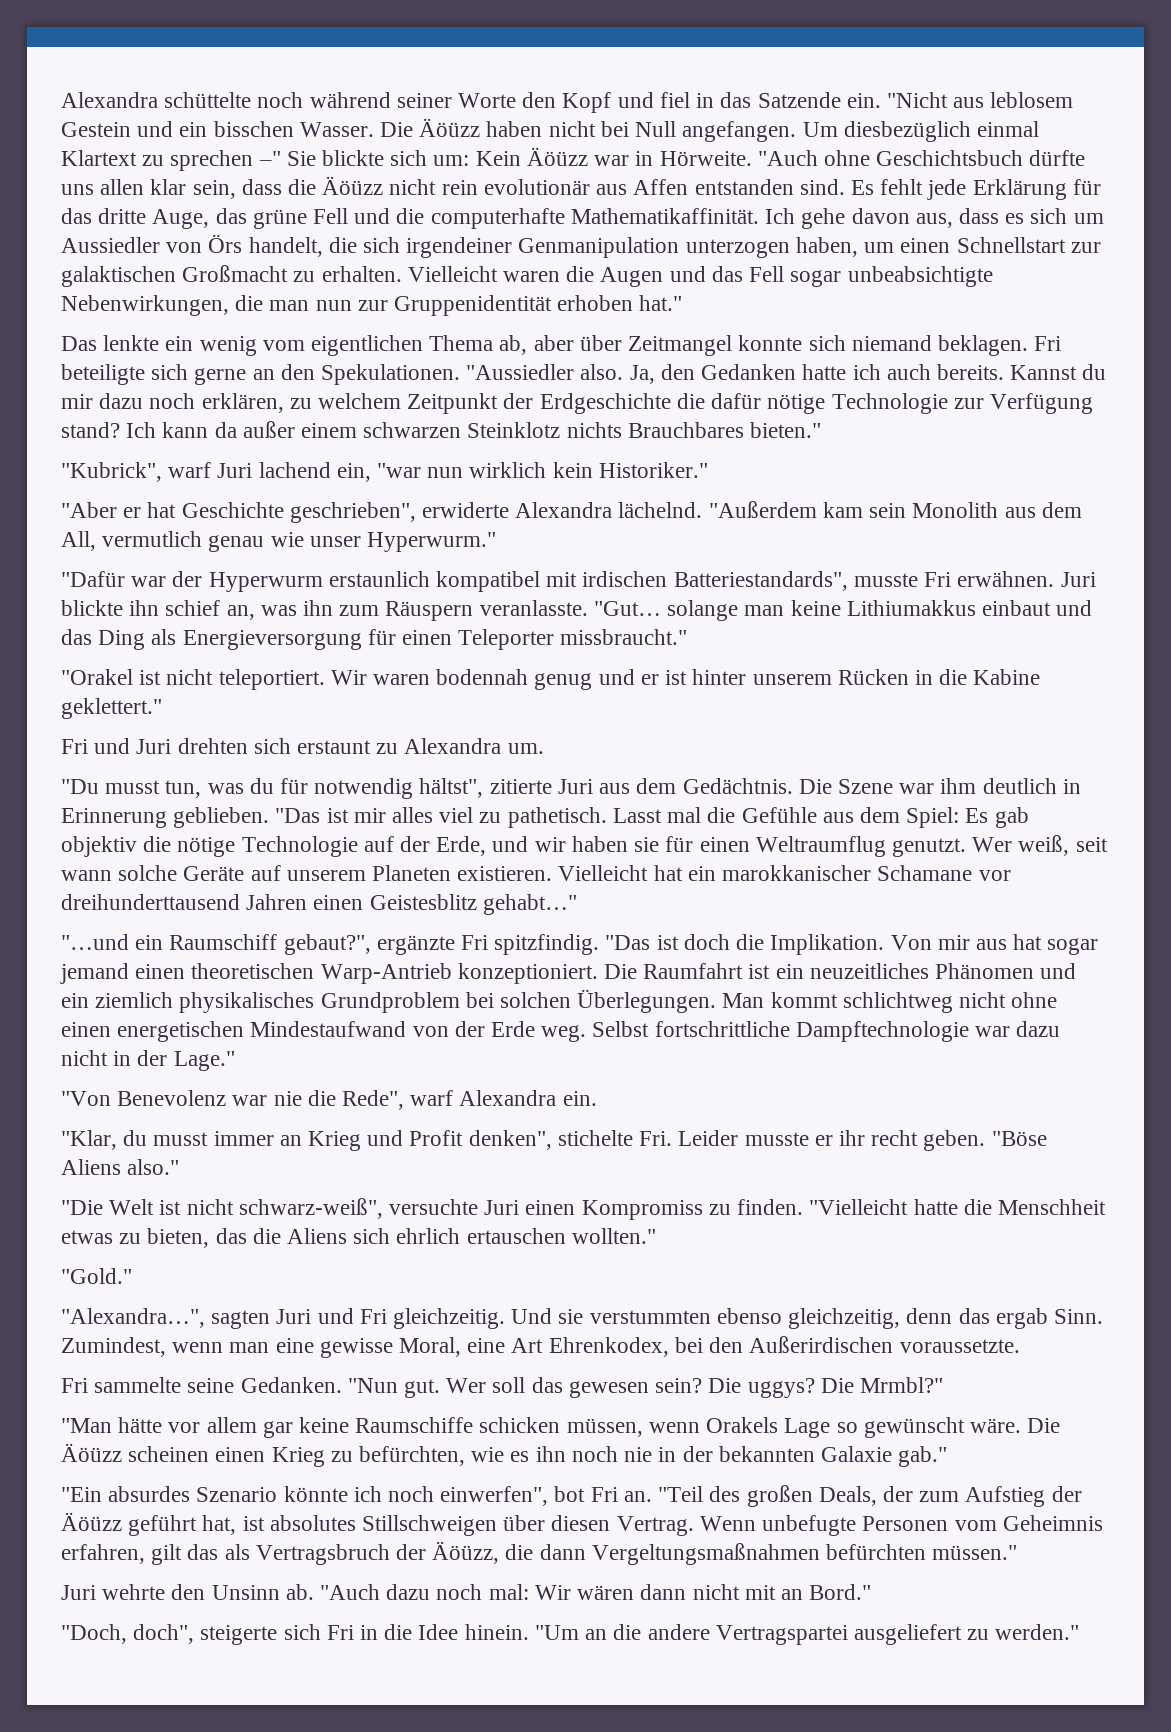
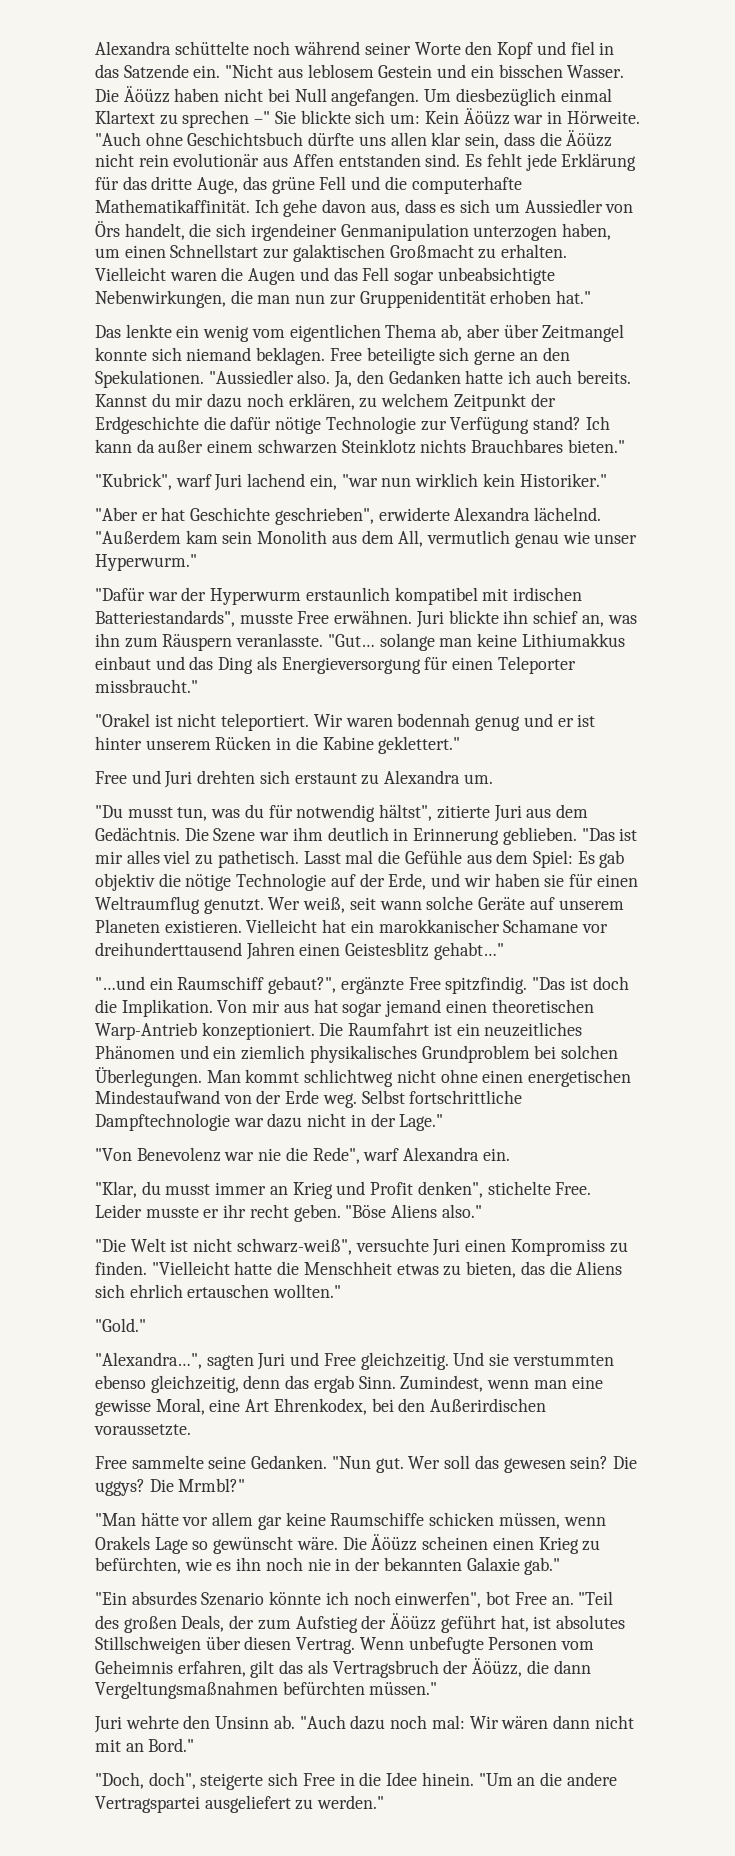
- Fri beteiligte sich gerne an den Spekulationen.
+ Free beteiligte sich gerne an den Spekulationen.
- "Dafür war der Hyperwurm erstaunlich kompatibel mit irdischen Batteriestandards", musste Fri erwähnen.
+ "Dafür war der Hyperwurm erstaunlich kompatibel mit irdischen Batteriestandards", musste Free erwähnen.
- Fri und Juri drehten sich erstaunt zu Alexandra um.
+ Free und Juri drehten sich erstaunt zu Alexandra um.
- "…und ein Raumschiff gebaut?", ergänzte Fri spitzfindig.
+ "…und ein Raumschiff gebaut?", ergänzte Free spitzfindig.
- "Klar, du musst immer an Krieg und Profit denken", stichelte Fri. Leider musste er ihr recht geben.
+ "Klar, du musst immer an Krieg und Profit denken", stichelte Free. Leider musste er ihr recht geben.
- "Alexandra…", sagten Juri und Fri gleichzeitig.
+ "Alexandra…", sagten Juri und Free gleichzeitig.
- Fri sammelte seine Gedanken.
+ Free sammelte seine Gedanken.
- "Ein absurdes Szenario könnte ich noch einwerfen", bot Fri an.
+ "Ein absurdes Szenario könnte ich noch einwerfen", bot Free an.
- "Doch, doch", steigerte sich Fri in die Idee hinein.
+ "Doch, doch", steigerte sich Free in die Idee hinein.

